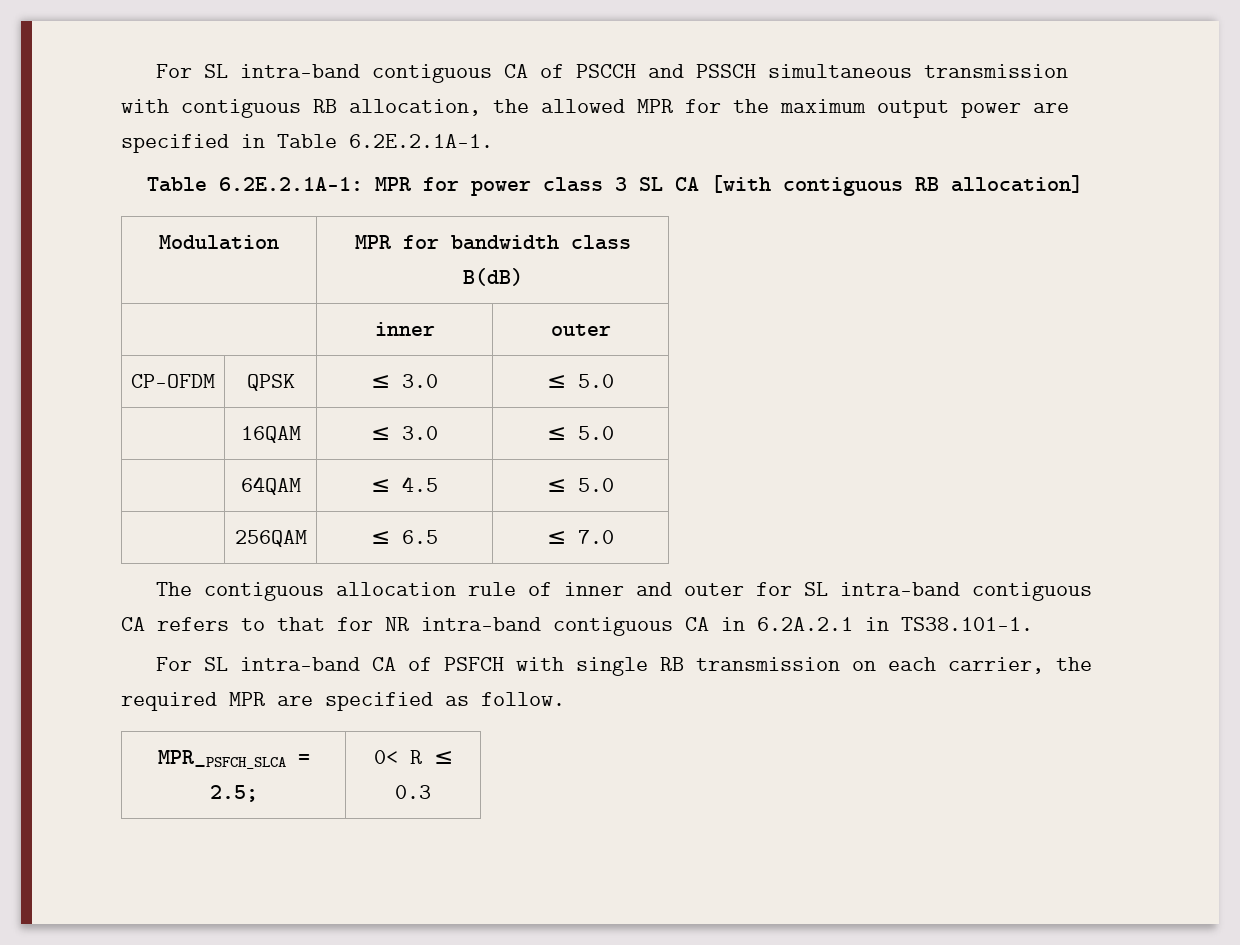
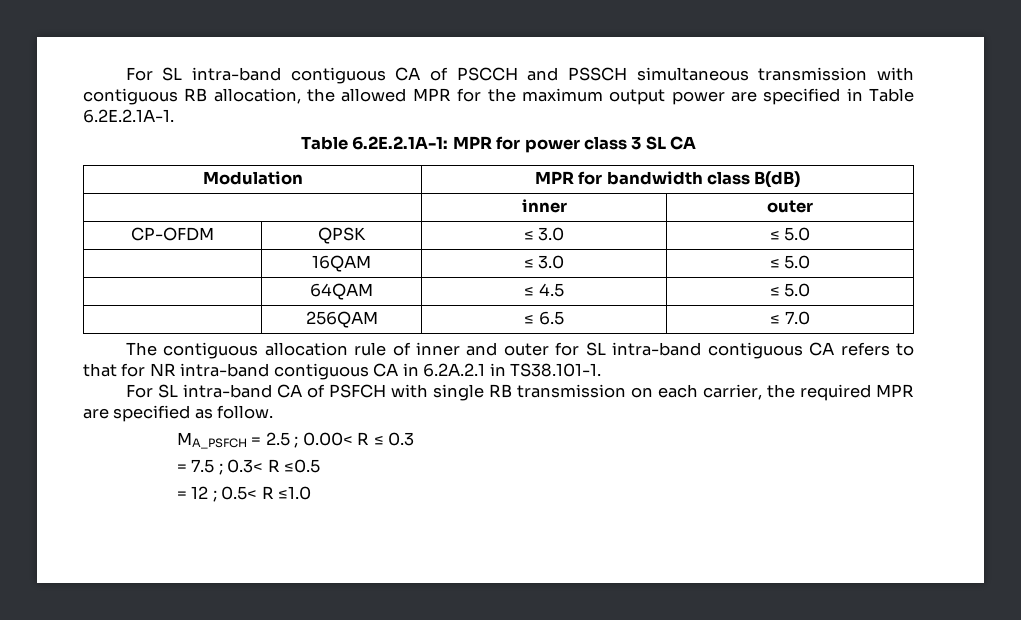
- Table 6.2E.2.1A-1: MPR for power class 3 SL CA [with contiguous RB allocation]
+ Table 6.2E.2.1A-1: MPR for power class 3 SL CA
- MPR_PSFCH_SLCA = 2.5; | 0< R ≤ 0.3
+ MA_PSFCH = 2.5 ; 0.00< R ≤ 0.3
+ = 7.5 ; 0.3< R ≤0.5
+ = 12 ; 0.5< R ≤1.0

